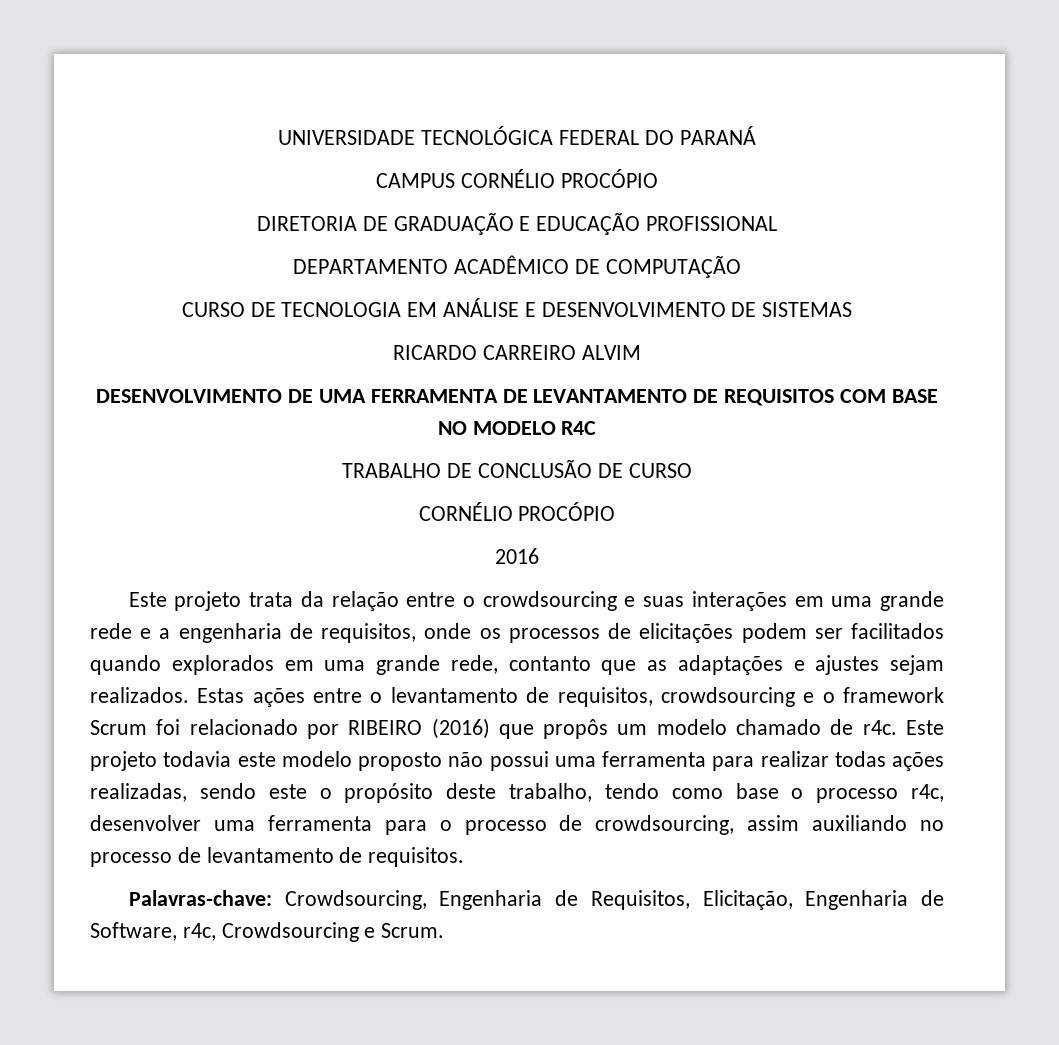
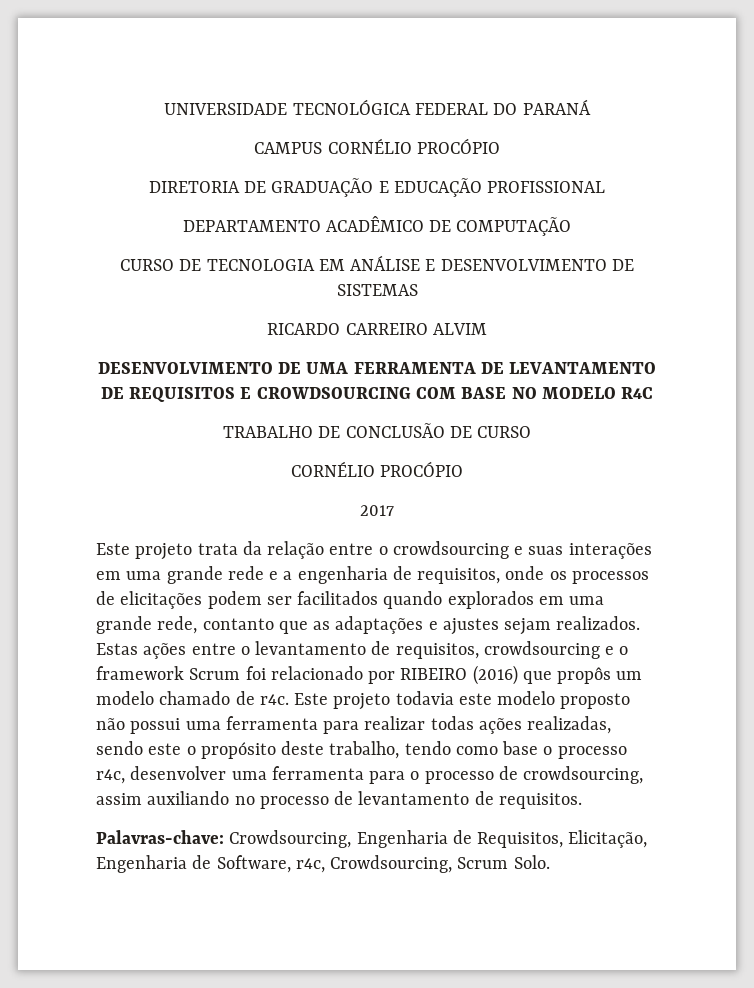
- DESENVOLVIMENTO DE UMA FERRAMENTA DE LEVANTAMENTO DE REQUISITOS COM BASE NO MODELO R4C
+ DESENVOLVIMENTO DE UMA FERRAMENTA DE LEVANTAMENTO DE REQUISITOS E CROWDSOURCING COM BASE NO MODELO R4C
- 2016
+ 2017
- Palavras-chave: Crowdsourcing, Engenharia de Requisitos, Elicitação, Engenharia de Software, r4c, Crowdsourcing e Scrum.
+ Palavras-chave: Crowdsourcing, Engenharia de Requisitos, Elicitação, Engenharia de Software, r4c, Crowdsourcing, Scrum Solo.

